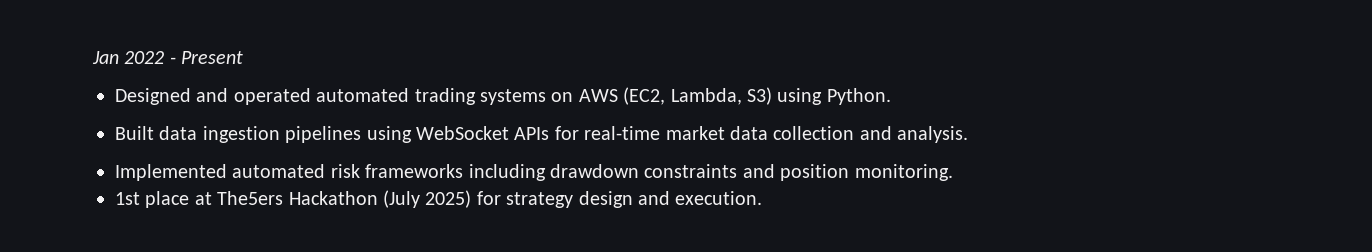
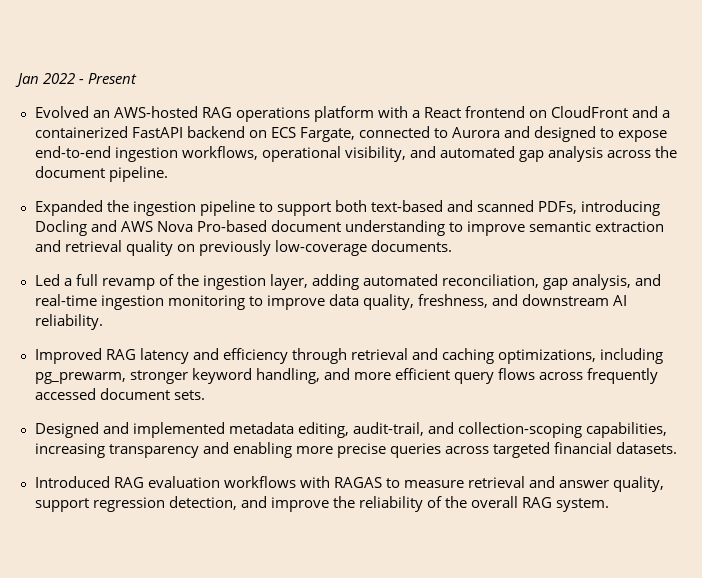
- Designed and operated automated trading systems on AWS (EC2, Lambda, S3) using Python.
- Built data ingestion pipelines using WebSocket APIs for real-time market data collection and analysis.
- Implemented automated risk frameworks including drawdown constraints and position monitoring.
- 1st place at The5ers Hackathon (July 2025) for strategy design and execution.
+ Evolved an AWS-hosted RAG operations platform with a React frontend on CloudFront and a containerized FastAPI backend on ECS Fargate, connected to Aurora and designed to expose end-to-end ingestion workflows, operational visibility, and automated gap analysis across the document pipeline.
+ Expanded the ingestion pipeline to support both text-based and scanned PDFs, introducing Docling and AWS Nova Pro-based document understanding to improve semantic extraction and retrieval quality on previously low-coverage documents.
+ Led a full revamp of the ingestion layer, adding automated reconciliation, gap analysis, and real-time ingestion monitoring to improve data quality, freshness, and downstream AI reliability.
+ Improved RAG latency and efficiency through retrieval and caching optimizations, including pg_prewarm, stronger keyword handling, and more efficient query flows across frequently accessed document sets.
+ Designed and implemented metadata editing, audit-trail, and collection-scoping capabilities, increasing transparency and enabling more precise queries across targeted financial datasets.
+ Introduced RAG evaluation workflows with RAGAS to measure retrieval and answer quality, support regression detection, and improve the reliability of the overall RAG system.

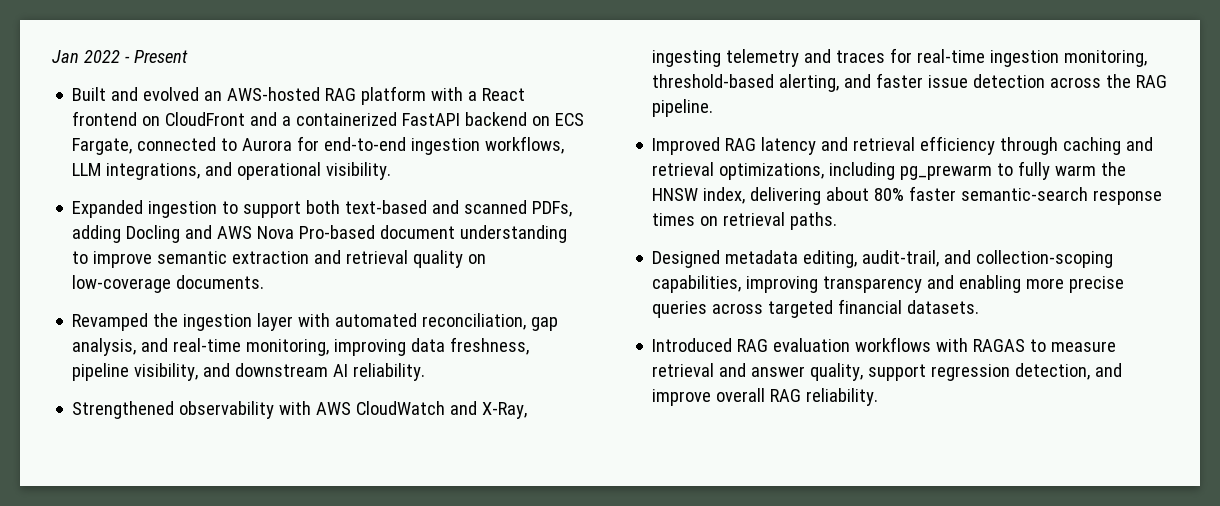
- Evolved an AWS-hosted RAG operations platform with a React frontend on CloudFront and a containerized FastAPI backend on ECS Fargate, connected to Aurora and designed to expose end-to-end ingestion workflows, operational visibility, and automated gap analysis across the document pipeline.
- Expanded the ingestion pipeline to support both text-based and scanned PDFs, introducing Docling and AWS Nova Pro-based document understanding to improve semantic extraction and retrieval quality on previously low-coverage documents.
+ Built and evolved an AWS-hosted RAG platform with a React frontend on CloudFront and a containerized FastAPI backend on ECS Fargate, connected to Aurora for end-to-end ingestion workflows, LLM integrations, and operational visibility.
+ Expanded ingestion to support both text-based and scanned PDFs, adding Docling and AWS Nova Pro-based document understanding to improve semantic extraction and retrieval quality on low-coverage documents.
- Led a full revamp of the ingestion layer, adding automated reconciliation, gap analysis, and real-time ingestion monitoring to improve data quality, freshness, and downstream AI reliability.
+ Revamped the ingestion layer with automated reconciliation, gap analysis, and real-time monitoring, improving data freshness, pipeline visibility, and downstream AI reliability.
+ Strengthened observability with AWS CloudWatch and X-Ray, ingesting telemetry and traces for real-time ingestion monitoring, threshold-based alerting, and faster issue detection across the RAG pipeline.
- Improved RAG latency and efficiency through retrieval and caching optimizations, including pg_prewarm, stronger keyword handling, and more efficient query flows across frequently accessed document sets.
+ Improved RAG latency and retrieval efficiency through caching and retrieval optimizations, including pg_prewarm to fully warm the HNSW index, delivering about 80% faster semantic-search response times on retrieval paths.
- Designed and implemented metadata editing, audit-trail, and collection-scoping capabilities, increasing transparency and enabling more precise queries across targeted financial datasets.
+ Designed metadata editing, audit-trail, and collection-scoping capabilities, improving transparency and enabling more precise queries across targeted financial datasets.
- Introduced RAG evaluation workflows with RAGAS to measure retrieval and answer quality, support regression detection, and improve the reliability of the overall RAG system.
+ Introduced RAG evaluation workflows with RAGAS to measure retrieval and answer quality, support regression detection, and improve overall RAG reliability.

